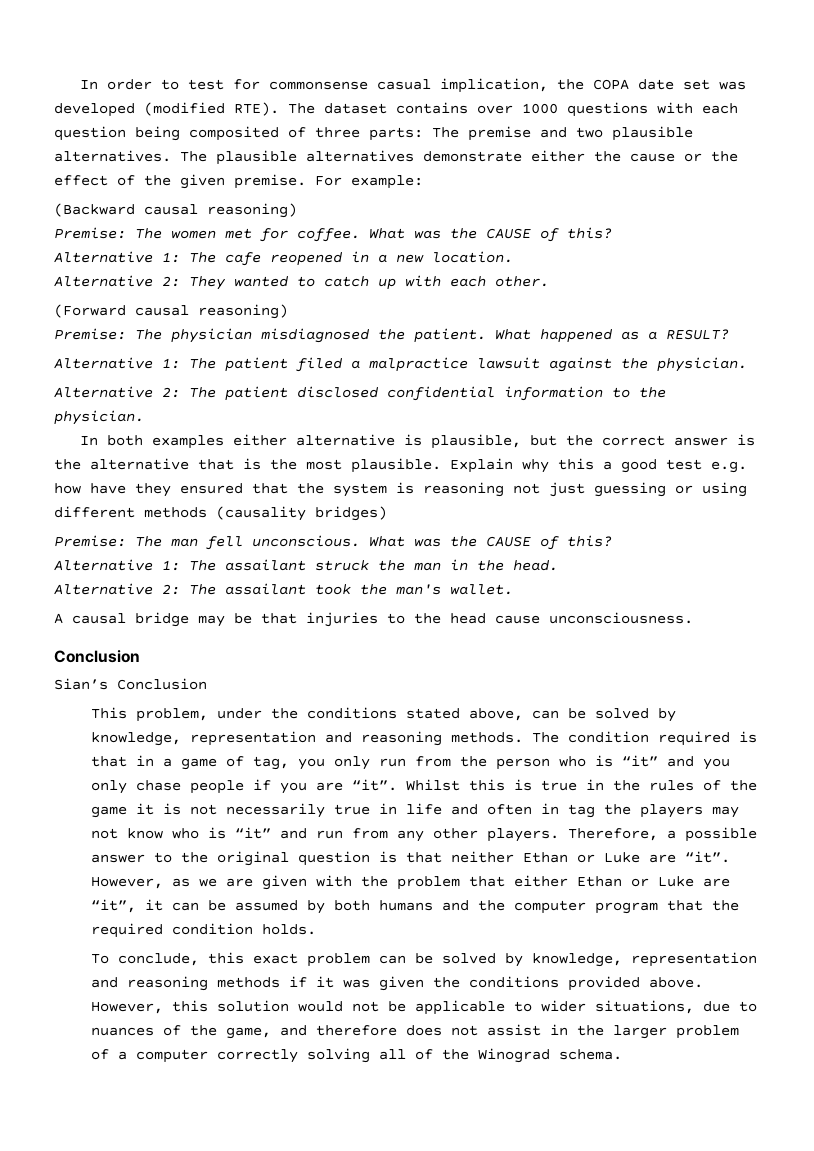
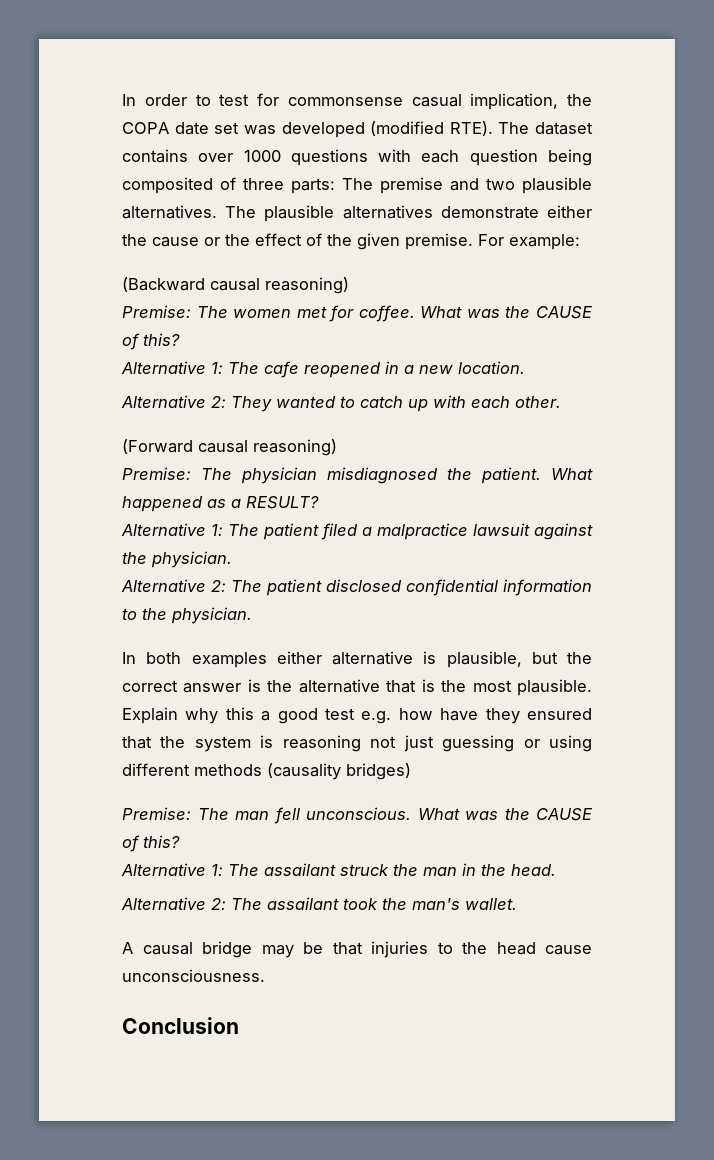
- Sian’s Conclusion
- This problem, under the conditions stated above, can be solved by knowledge, representation and reasoning methods. The condition required is that in a game of tag, you only run from the person who is “it” and you only chase people if you are “it”. Whilst this is true in the rules of the game it is not necessarily true in life and often in tag the players may not know who is “it” and run from any other players. Therefore, a possible answer to the original question is that neither Ethan or Luke are “it”. However, as we are given with the problem that either Ethan or Luke are “it”, it can be assumed by both humans and the computer program that the required condition holds.
- To conclude, this exact problem can be solved by knowledge, representation and reasoning methods if it was given the conditions provided above. However, this solution would not be applicable to wider situations, due to nuances of the game, and therefore does not assist in the larger problem of a computer correctly solving all of the Winograd schema.

